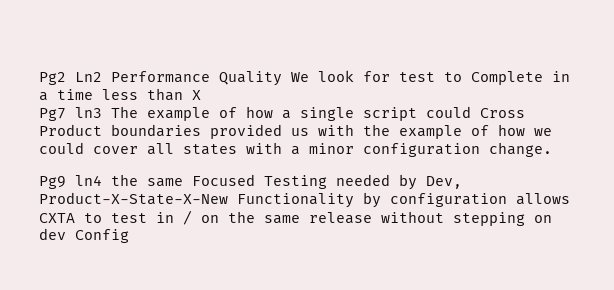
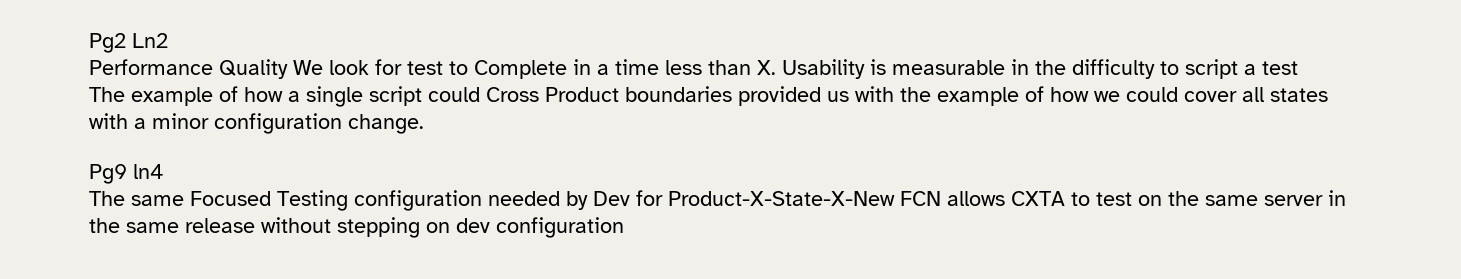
- Pg2 Ln2 Performance Quality We look for test to Complete in a time less than X
- Pg7 ln3 The example of how a single script could Cross Product boundaries provided us with the example of how we could cover all states with a minor configuration change.
+ Pg2 Ln2
+ Performance Quality We look for test to Complete in a time less than X. Usability is measurable in the difficulty to script a test
+ The example of how a single script could Cross Product boundaries provided us with the example of how we could cover all states with a minor configuration change.
- Pg9 ln4 the same Focused Testing needed by Dev, Product-X-State-X-New Functionality by configuration allows CXTA to test in / on the same release without stepping on dev Config
+ Pg9 ln4
+ The same Focused Testing configuration needed by Dev for Product-X-State-X-New FCN allows CXTA to test on the same server in the same release without stepping on dev configuration

